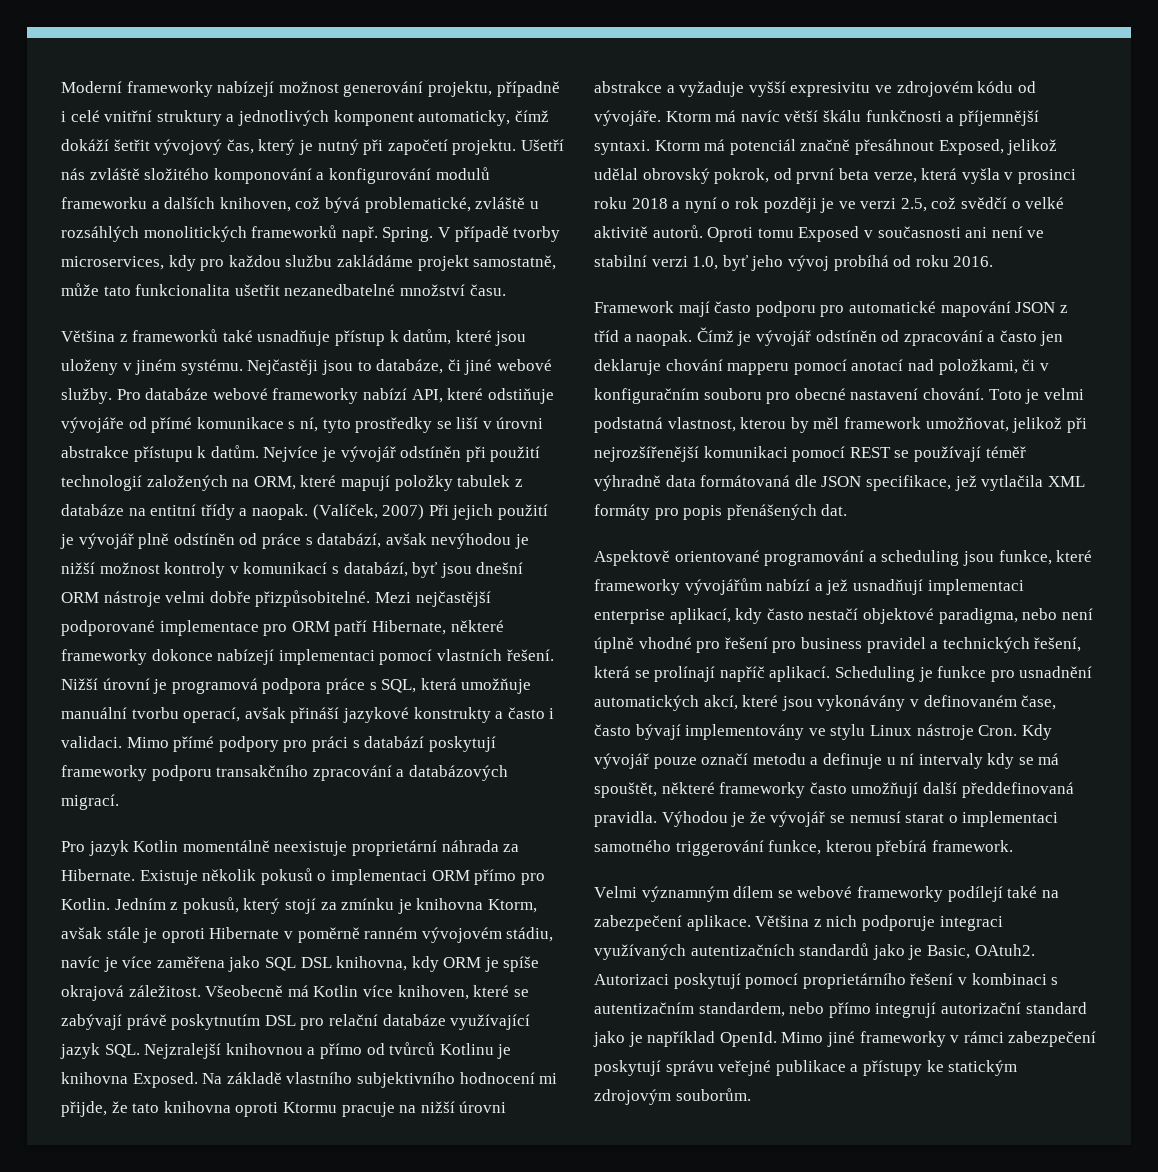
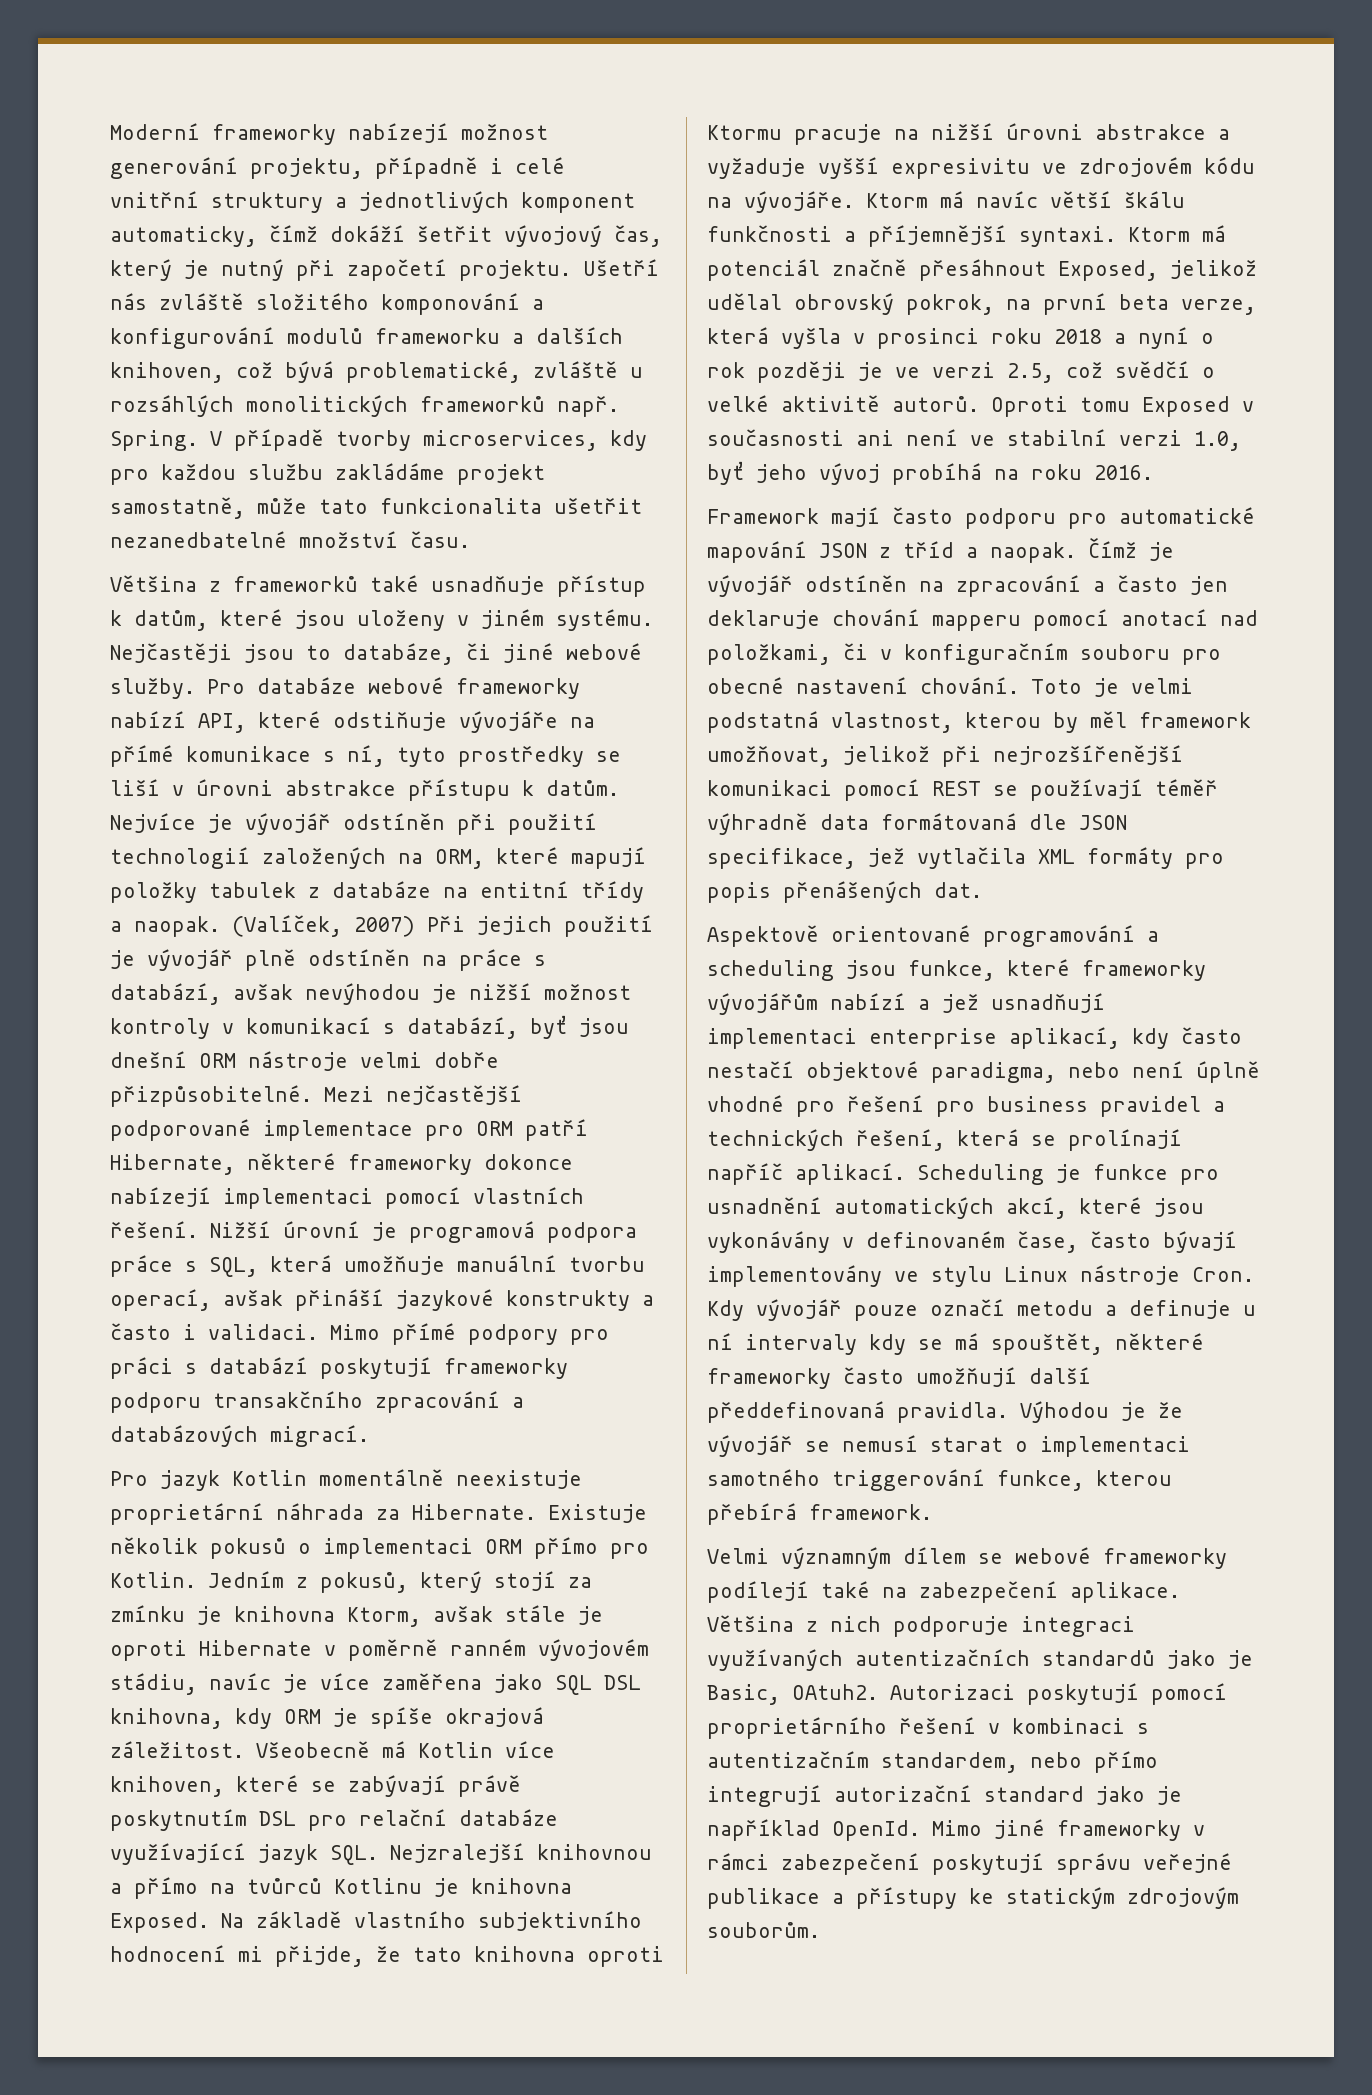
- Pro databáze webové frameworky nabízí API, které odstiňuje vývojáře od přímé komunikace s ní, tyto prostředky se liší v úrovni abstrakce přístupu k datům.
+ Pro databáze webové frameworky nabízí API, které odstiňuje vývojáře na přímé komunikace s ní, tyto prostředky se liší v úrovni abstrakce přístupu k datům.
- (Valíček, 2007) Při jejich použití je vývojář plně odstíněn od práce s databází, avšak nevýhodou je nižší možnost kontroly v komunikací s databází, byť jsou dnešní ORM nástroje velmi dobře přizpůsobitelné.
+ (Valíček, 2007) Při jejich použití je vývojář plně odstíněn na práce s databází, avšak nevýhodou je nižší možnost kontroly v komunikací s databází, byť jsou dnešní ORM nástroje velmi dobře přizpůsobitelné.
- Všeobecně má Kotlin více knihoven, které se zabývají právě poskytnutím DSL pro relační databáze využívající jazyk SQL. Nejzralejší knihovnou a přímo od tvůrců Kotlinu je knihovna Exposed.
+ Všeobecně má Kotlin více knihoven, které se zabývají právě poskytnutím DSL pro relační databáze využívající jazyk SQL. Nejzralejší knihovnou a přímo na tvůrců Kotlinu je knihovna Exposed.
- Na základě vlastního subjektivního hodnocení mi přijde, že tato knihovna oproti Ktormu pracuje na nižší úrovni abstrakce a vyžaduje vyšší expresivitu ve zdrojovém kódu od vývojáře.
+ Na základě vlastního subjektivního hodnocení mi přijde, že tato knihovna oproti Ktormu pracuje na nižší úrovni abstrakce a vyžaduje vyšší expresivitu ve zdrojovém kódu na vývojáře.
- Ktorm má potenciál značně přesáhnout Exposed, jelikož udělal obrovský pokrok, od první beta verze, která vyšla v prosinci roku 2018 a nyní o rok později je ve verzi 2.5, což svědčí o velké aktivitě autorů.
+ Ktorm má potenciál značně přesáhnout Exposed, jelikož udělal obrovský pokrok, na první beta verze, která vyšla v prosinci roku 2018 a nyní o rok později je ve verzi 2.5, což svědčí o velké aktivitě autorů.
- Oproti tomu Exposed v současnosti ani není ve stabilní verzi 1.0, byť jeho vývoj probíhá od roku 2016.
+ Oproti tomu Exposed v současnosti ani není ve stabilní verzi 1.0, byť jeho vývoj probíhá na roku 2016.
- Čímž je vývojář odstíněn od zpracování a často jen deklaruje chování mapperu pomocí anotací nad položkami, či v konfiguračním souboru pro obecné nastavení chování.
+ Čímž je vývojář odstíněn na zpracování a často jen deklaruje chování mapperu pomocí anotací nad položkami, či v konfiguračním souboru pro obecné nastavení chování.

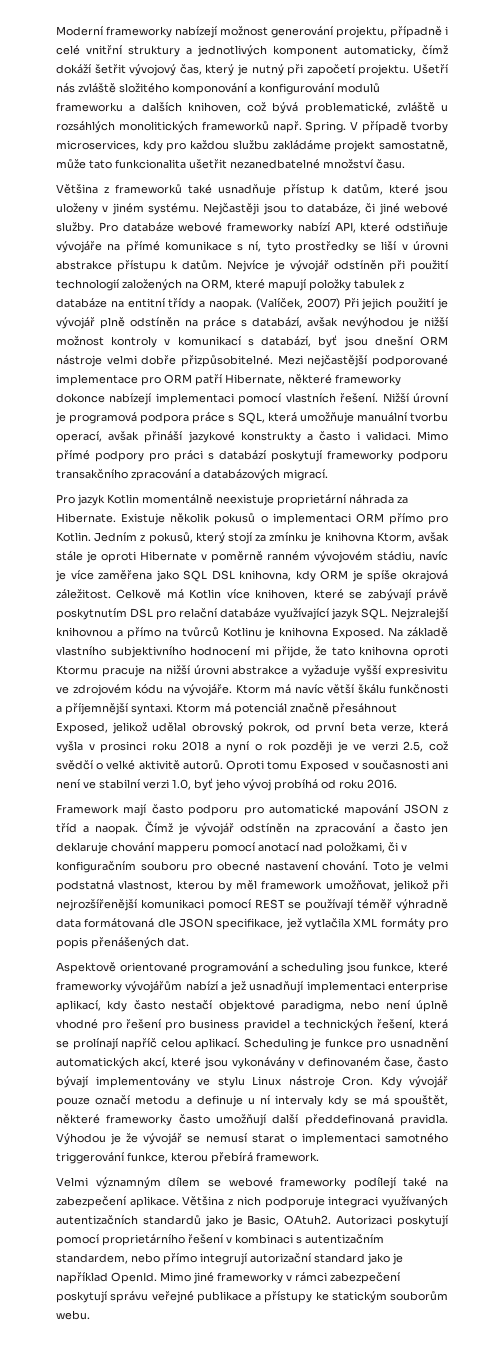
- Všeobecně má Kotlin více knihoven, které se zabývají právě poskytnutím DSL pro relační databáze využívající jazyk SQL. Nejzralejší knihovnou a přímo na tvůrců Kotlinu je knihovna Exposed.
+ Celkově má Kotlin více knihoven, které se zabývají právě poskytnutím DSL pro relační databáze využívající jazyk SQL. Nejzralejší knihovnou a přímo na tvůrců Kotlinu je knihovna Exposed.
- Ktorm má potenciál značně přesáhnout Exposed, jelikož udělal obrovský pokrok, na první beta verze, která vyšla v prosinci roku 2018 a nyní o rok později je ve verzi 2.5, což svědčí o velké aktivitě autorů.
+ Ktorm má potenciál značně přesáhnout Exposed, jelikož udělal obrovský pokrok, od první beta verze, která vyšla v prosinci roku 2018 a nyní o rok později je ve verzi 2.5, což svědčí o velké aktivitě autorů.
- Oproti tomu Exposed v současnosti ani není ve stabilní verzi 1.0, byť jeho vývoj probíhá na roku 2016.
+ Oproti tomu Exposed v současnosti ani není ve stabilní verzi 1.0, byť jeho vývoj probíhá od roku 2016.
- Aspektově orientované programování a scheduling jsou funkce, které frameworky vývojářům nabízí a jež usnadňují implementaci enterprise aplikací, kdy často nestačí objektové paradigma, nebo není úplně vhodné pro řešení pro business pravidel a technických řešení, která se prolínají napříč aplikací.
+ Aspektově orientované programování a scheduling jsou funkce, které frameworky vývojářům nabízí a jež usnadňují implementaci enterprise aplikací, kdy často nestačí objektové paradigma, nebo není úplně vhodné pro řešení pro business pravidel a technických řešení, která se prolínají napříč celou aplikací.
- Mimo jiné frameworky v rámci zabezpečení poskytují správu veřejné publikace a přístupy ke statickým zdrojovým souborům.
+ Mimo jiné frameworky v rámci zabezpečení poskytují správu veřejné publikace a přístupy ke statickým souborům webu.

